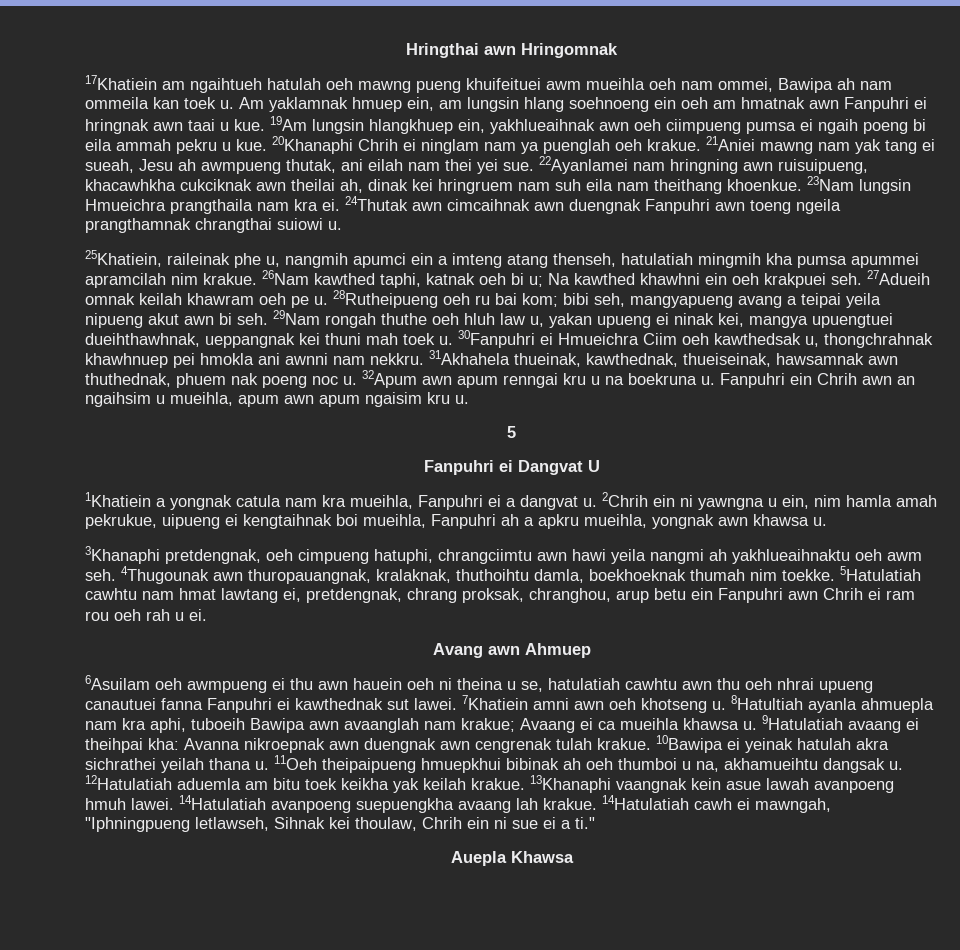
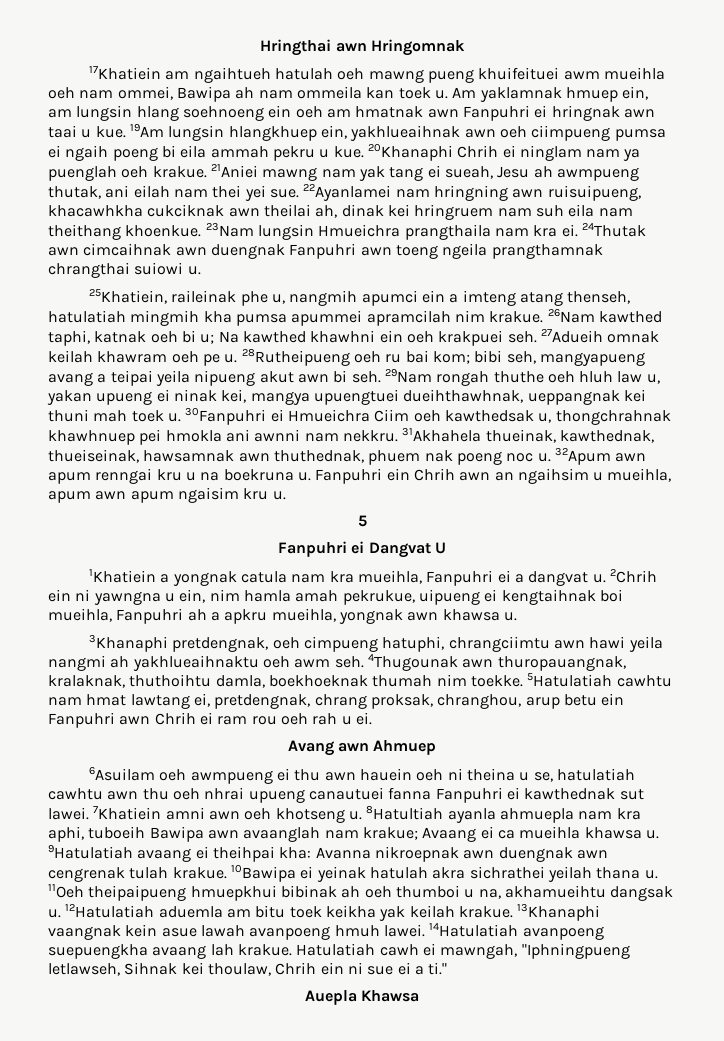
- 14Hatulatiah cawh ei mawngah, "Iphningpueng letlawseh, Sihnak kei thoulaw, Chrih ein ni sue ei a ti."
+ Hatulatiah cawh ei mawngah, "Iphningpueng letlawseh, Sihnak kei thoulaw, Chrih ein ni sue ei a ti."

